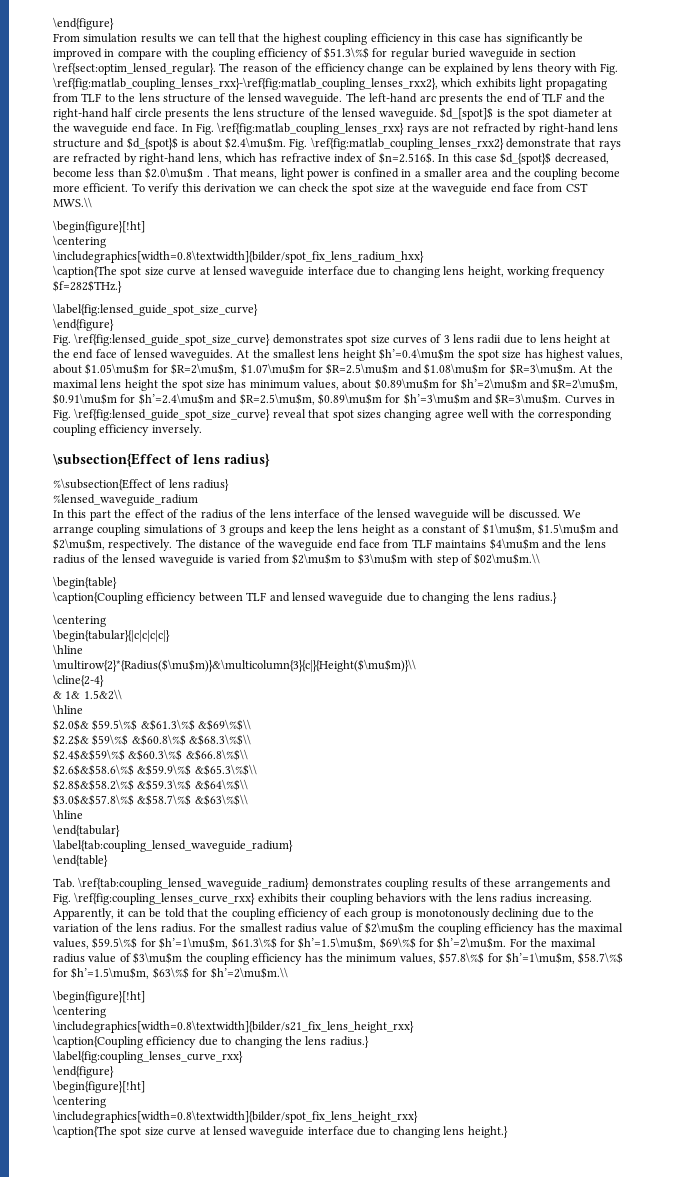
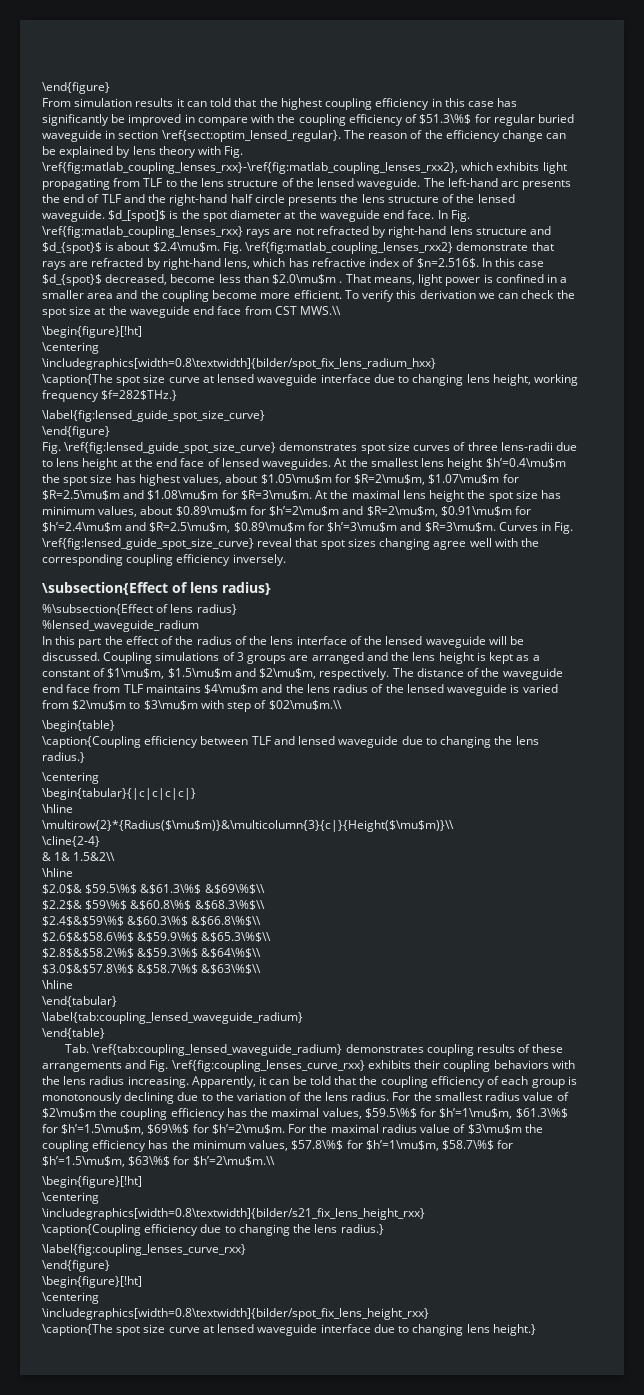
- From simulation results we can tell that the highest coupling efficiency in this case has significantly be improved in compare with the coupling efficiency of $51.3\%$ for regular buried waveguide in section \ref{sect:optim_lensed_regular}.
+ From simulation results it can told that the highest coupling efficiency in this case has significantly be improved in compare with the coupling efficiency of $51.3\%$ for regular buried waveguide in section \ref{sect:optim_lensed_regular}.
- Fig. \ref{fig:lensed_guide_spot_size_curve} demonstrates spot size curves of 3 lens radii due to lens height at the end face of lensed waveguides.
+ Fig. \ref{fig:lensed_guide_spot_size_curve} demonstrates spot size curves of three lens-radii due to lens height at the end face of lensed waveguides.
- We arrange coupling simulations of 3 groups and keep the lens height as a constant of $1\mu$m, $1.5\mu$m and $2\mu$m, respectively.
+ Coupling simulations of 3 groups are arranged and the lens height is kept as a constant of $1\mu$m, $1.5\mu$m and $2\mu$m, respectively.

